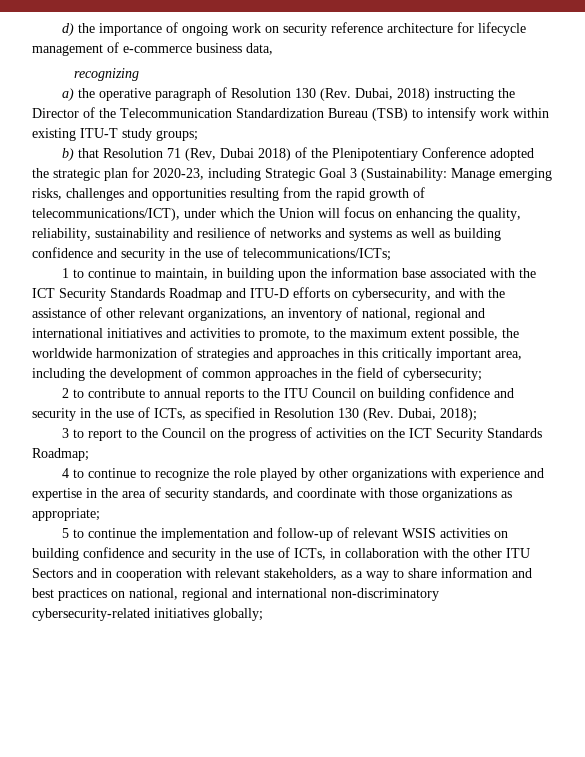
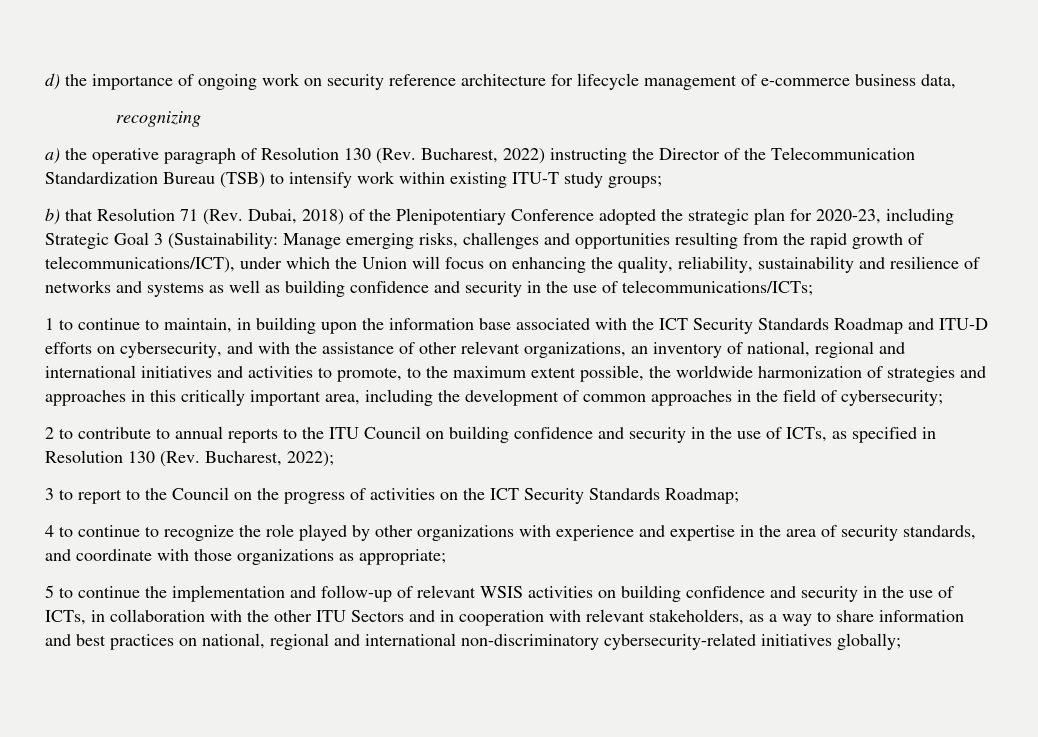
- a) the operative paragraph of Resolution 130 (Rev. Dubai, 2018) instructing the Director of the Telecommunication Standardization Bureau (TSB) to intensify work within existing ITU-T study groups;
+ a) the operative paragraph of Resolution 130 (Rev. Bucharest, 2022) instructing the Director of the Telecommunication Standardization Bureau (TSB) to intensify work within existing ITU-T study groups;
- b) that Resolution 71 (Rev, Dubai 2018) of the Plenipotentiary Conference adopted the strategic plan for 2020-23, including Strategic Goal 3 (Sustainability:
+ b) that Resolution 71 (Rev. Dubai, 2018) of the Plenipotentiary Conference adopted the strategic plan for 2020-23, including Strategic Goal 3 (Sustainability:
- 2 to contribute to annual reports to the ITU Council on building confidence and security in the use of ICTs, as specified in Resolution 130 (Rev. Dubai, 2018);
+ 2 to contribute to annual reports to the ITU Council on building confidence and security in the use of ICTs, as specified in Resolution 130 (Rev. Bucharest, 2022);

